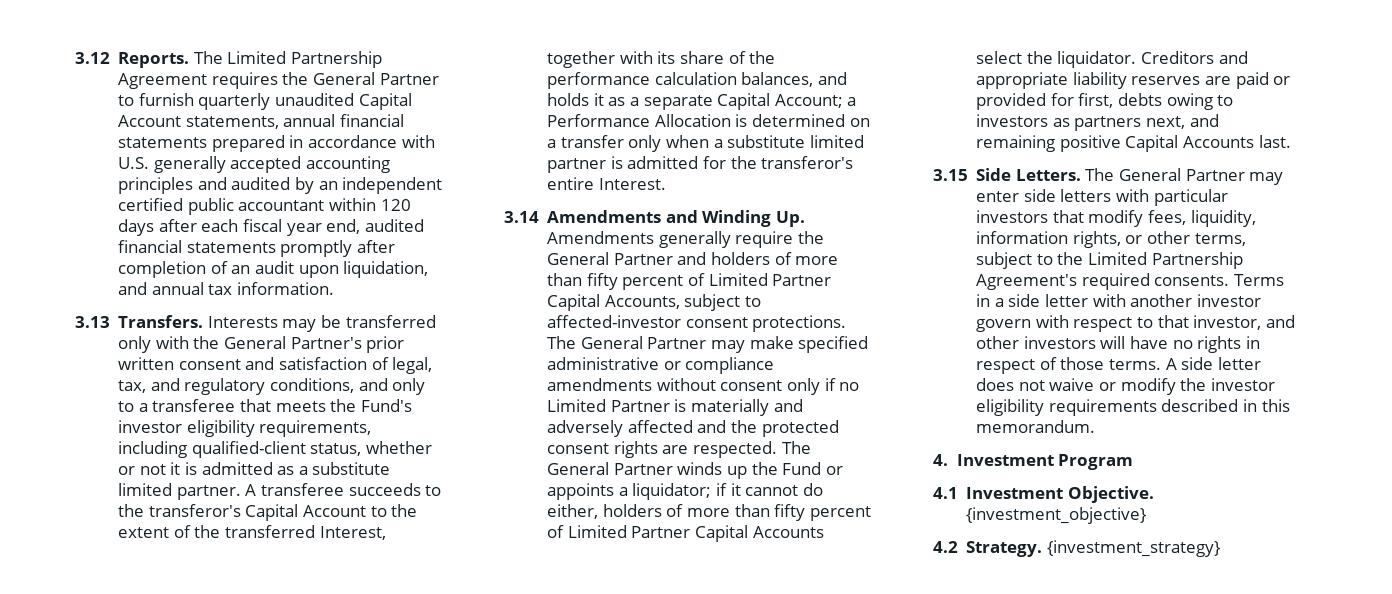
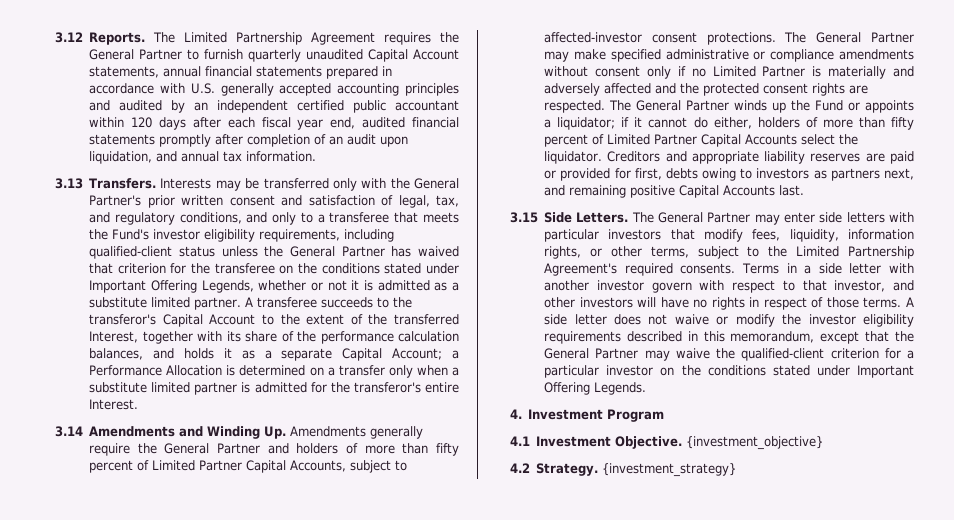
- Interests may be transferred only with the General Partner's prior written consent and satisfaction of legal, tax, and regulatory conditions, and only to a transferee that meets the Fund's investor eligibility requirements, including qualified-client status, whether or not it is admitted as a substitute limited partner.
+ Interests may be transferred only with the General Partner's prior written consent and satisfaction of legal, tax, and regulatory conditions, and only to a transferee that meets the Fund's investor eligibility requirements, including qualified-client status unless the General Partner has waived that criterion for the transferee on the conditions stated under Important Offering Legends, whether or not it is admitted as a substitute limited partner.
- A side letter does not waive or modify the investor eligibility requirements described in this memorandum.
+ A side letter does not waive or modify the investor eligibility requirements described in this memorandum, except that the General Partner may waive the qualified-client criterion for a particular investor on the conditions stated under Important Offering Legends.

